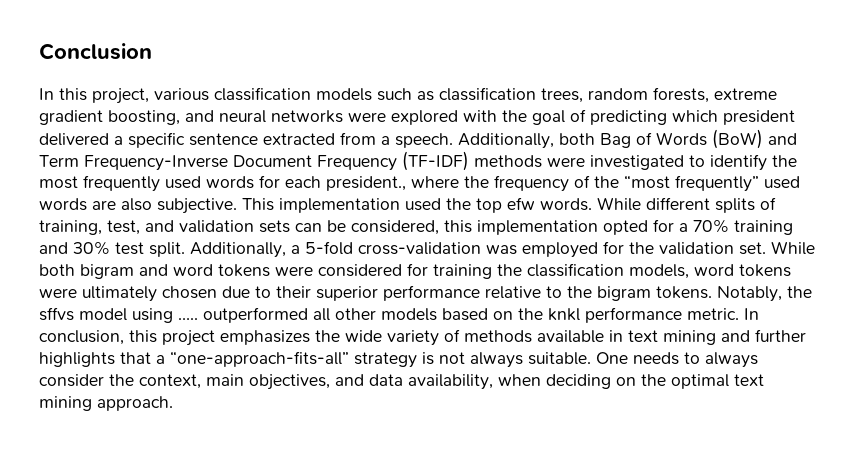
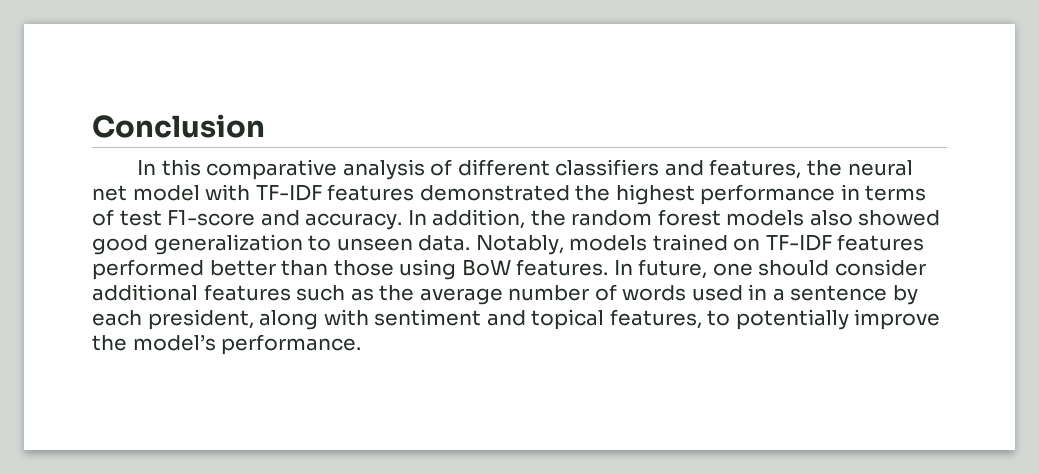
- In this project, various classification models such as classification trees, random forests, extreme gradient boosting, and neural networks were explored with the goal of predicting which president delivered a specific sentence extracted from a speech. Additionally, both Bag of Words (BoW) and Term Frequency-Inverse Document Frequency (TF-IDF) methods were investigated to identify the most frequently used words for each president., where the frequency of the “most frequently” used words are also subjective. This implementation used the top efw words. While different splits of training, test, and validation sets can be considered, this implementation opted for a 70% training and 30% test split. Additionally, a 5-fold cross-validation was employed for the validation set. While both bigram and word tokens were considered for training the classification models, word tokens were ultimately chosen due to their superior performance relative to the bigram tokens. Notably, the sffvs model using ….. outperformed all other models based on the knkl performance metric. In conclusion, this project emphasizes the wide variety of methods available in text mining and further highlights that a “one-approach-fits-all” strategy is not always suitable. One needs to always consider the context, main objectives, and data availability, when deciding on the optimal text mining approach.
+ In this comparative analysis of different classifiers and features, the neural net model with TF-IDF features demonstrated the highest performance in terms of test F1-score and accuracy. In addition, the random forest models also showed good generalization to unseen data. Notably, models trained on TF-IDF features performed better than those using BoW features. In future, one should consider additional features such as the average number of words used in a sentence by each president, along with sentiment and topical features, to potentially improve the model’s performance.

